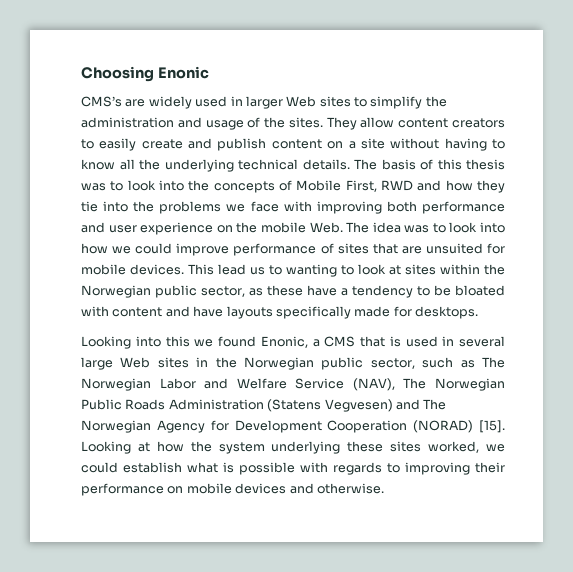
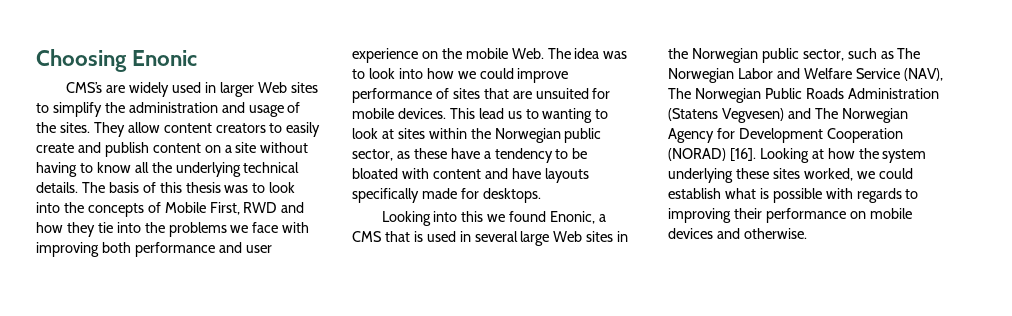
- Looking into this we found Enonic, a CMS that is used in several large Web sites in the Norwegian public sector, such as The Norwegian Labor and Welfare Service (NAV), The Norwegian Public Roads Administration (Statens Vegvesen) and The Norwegian Agency for Development Cooperation (NORAD) [15].
+ Looking into this we found Enonic, a CMS that is used in several large Web sites in the Norwegian public sector, such as The Norwegian Labor and Welfare Service (NAV), The Norwegian Public Roads Administration (Statens Vegvesen) and The Norwegian Agency for Development Cooperation (NORAD) [16].

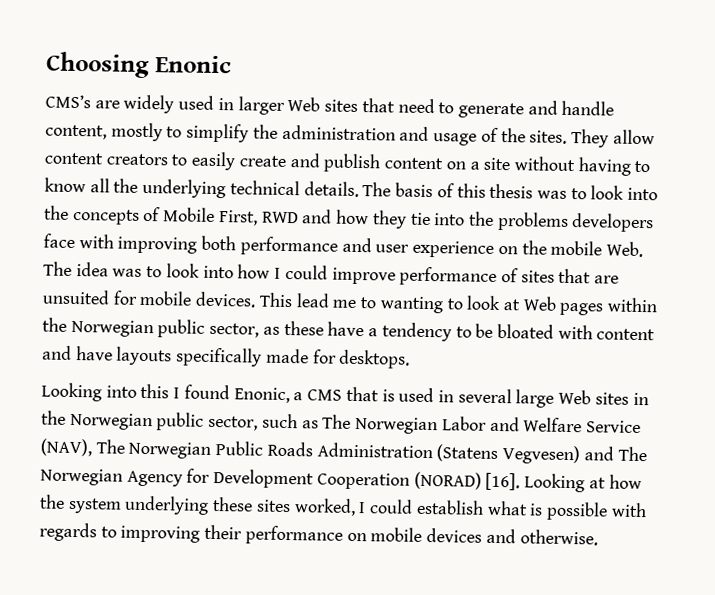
- CMS’s are widely used in larger Web sites to simplify the administration and usage of the sites.
+ CMS’s are widely used in larger Web sites that need to generate and handle content, mostly to simplify the administration and usage of the sites.
- The basis of this thesis was to look into the concepts of Mobile First, RWD and how they tie into the problems we face with improving both performance and user experience on the mobile Web. The idea was to look into how we could improve performance of sites that are unsuited for mobile devices.
+ The basis of this thesis was to look into the concepts of Mobile First, RWD and how they tie into the problems developers face with improving both performance and user experience on the mobile Web. The idea was to look into how I could improve performance of sites that are unsuited for mobile devices.
- This lead us to wanting to look at sites within the Norwegian public sector, as these have a tendency to be bloated with content and have layouts specifically made for desktops.
+ This lead me to wanting to look at Web pages within the Norwegian public sector, as these have a tendency to be bloated with content and have layouts specifically made for desktops.
- Looking into this we found Enonic, a CMS that is used in several large Web sites in the Norwegian public sector, such as The Norwegian Labor and Welfare Service (NAV), The Norwegian Public Roads Administration (Statens Vegvesen) and The Norwegian Agency for Development Cooperation (NORAD) [16].
+ Looking into this I found Enonic, a CMS that is used in several large Web sites in the Norwegian public sector, such as The Norwegian Labor and Welfare Service (NAV), The Norwegian Public Roads Administration (Statens Vegvesen) and The Norwegian Agency for Development Cooperation (NORAD) [16].
- Looking at how the system underlying these sites worked, we could establish what is possible with regards to improving their performance on mobile devices and otherwise.
+ Looking at how the system underlying these sites worked, I could establish what is possible with regards to improving their performance on mobile devices and otherwise.

